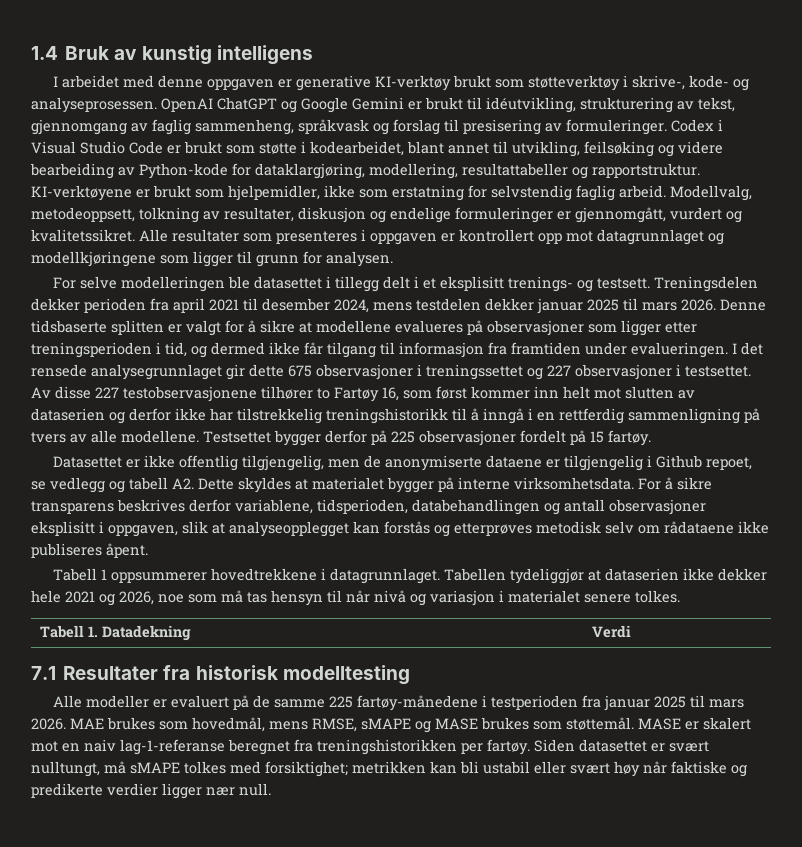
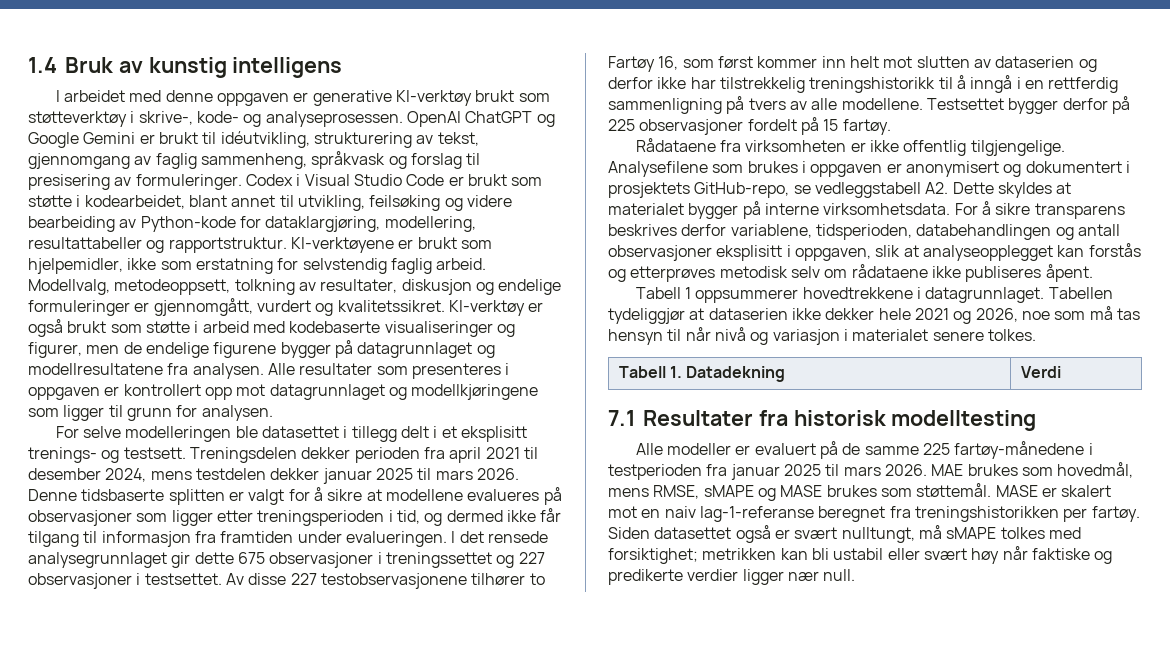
+ KI-verktøy er også brukt som støtte i arbeid med kodebaserte visualiseringer og figurer, men de endelige figurene bygger på datagrunnlaget og modellresultatene fra analysen.
- Datasettet er ikke offentlig tilgjengelig, men de anonymiserte dataene er tilgjengelig i Github repoet, se vedlegg og tabell A2. Dette skyldes at materialet bygger på interne virksomhetsdata.
+ Rådataene fra virksomheten er ikke offentlig tilgjengelige. Analysefilene som brukes i oppgaven er anonymisert og dokumentert i prosjektets GitHub-repo, se vedleggstabell A2. Dette skyldes at materialet bygger på interne virksomhetsdata.
- Siden datasettet er svært nulltungt, må sMAPE tolkes med forsiktighet; metrikken kan bli ustabil eller svært høy når faktiske og predikerte verdier ligger nær null.
+ Siden datasettet også er svært nulltungt, må sMAPE tolkes med forsiktighet; metrikken kan bli ustabil eller svært høy når faktiske og predikerte verdier ligger nær null.

